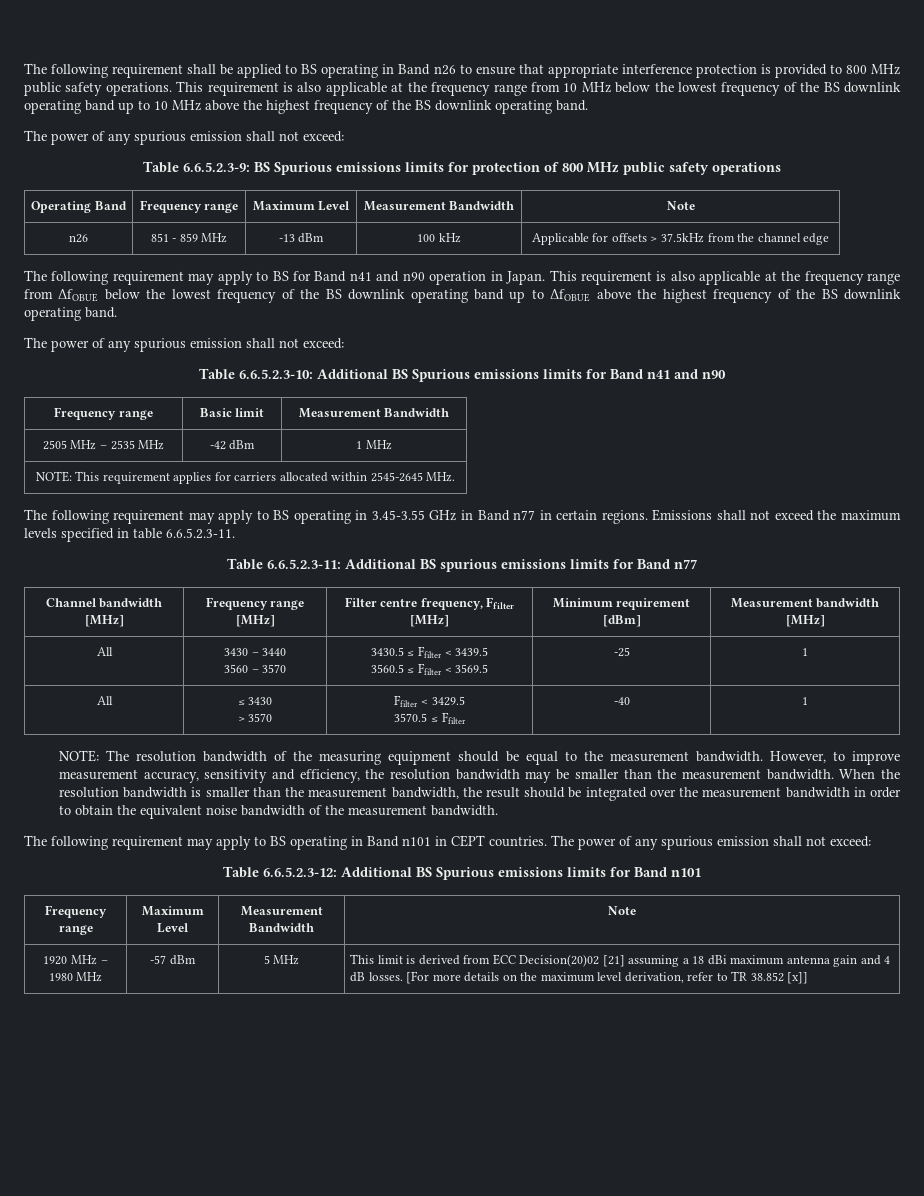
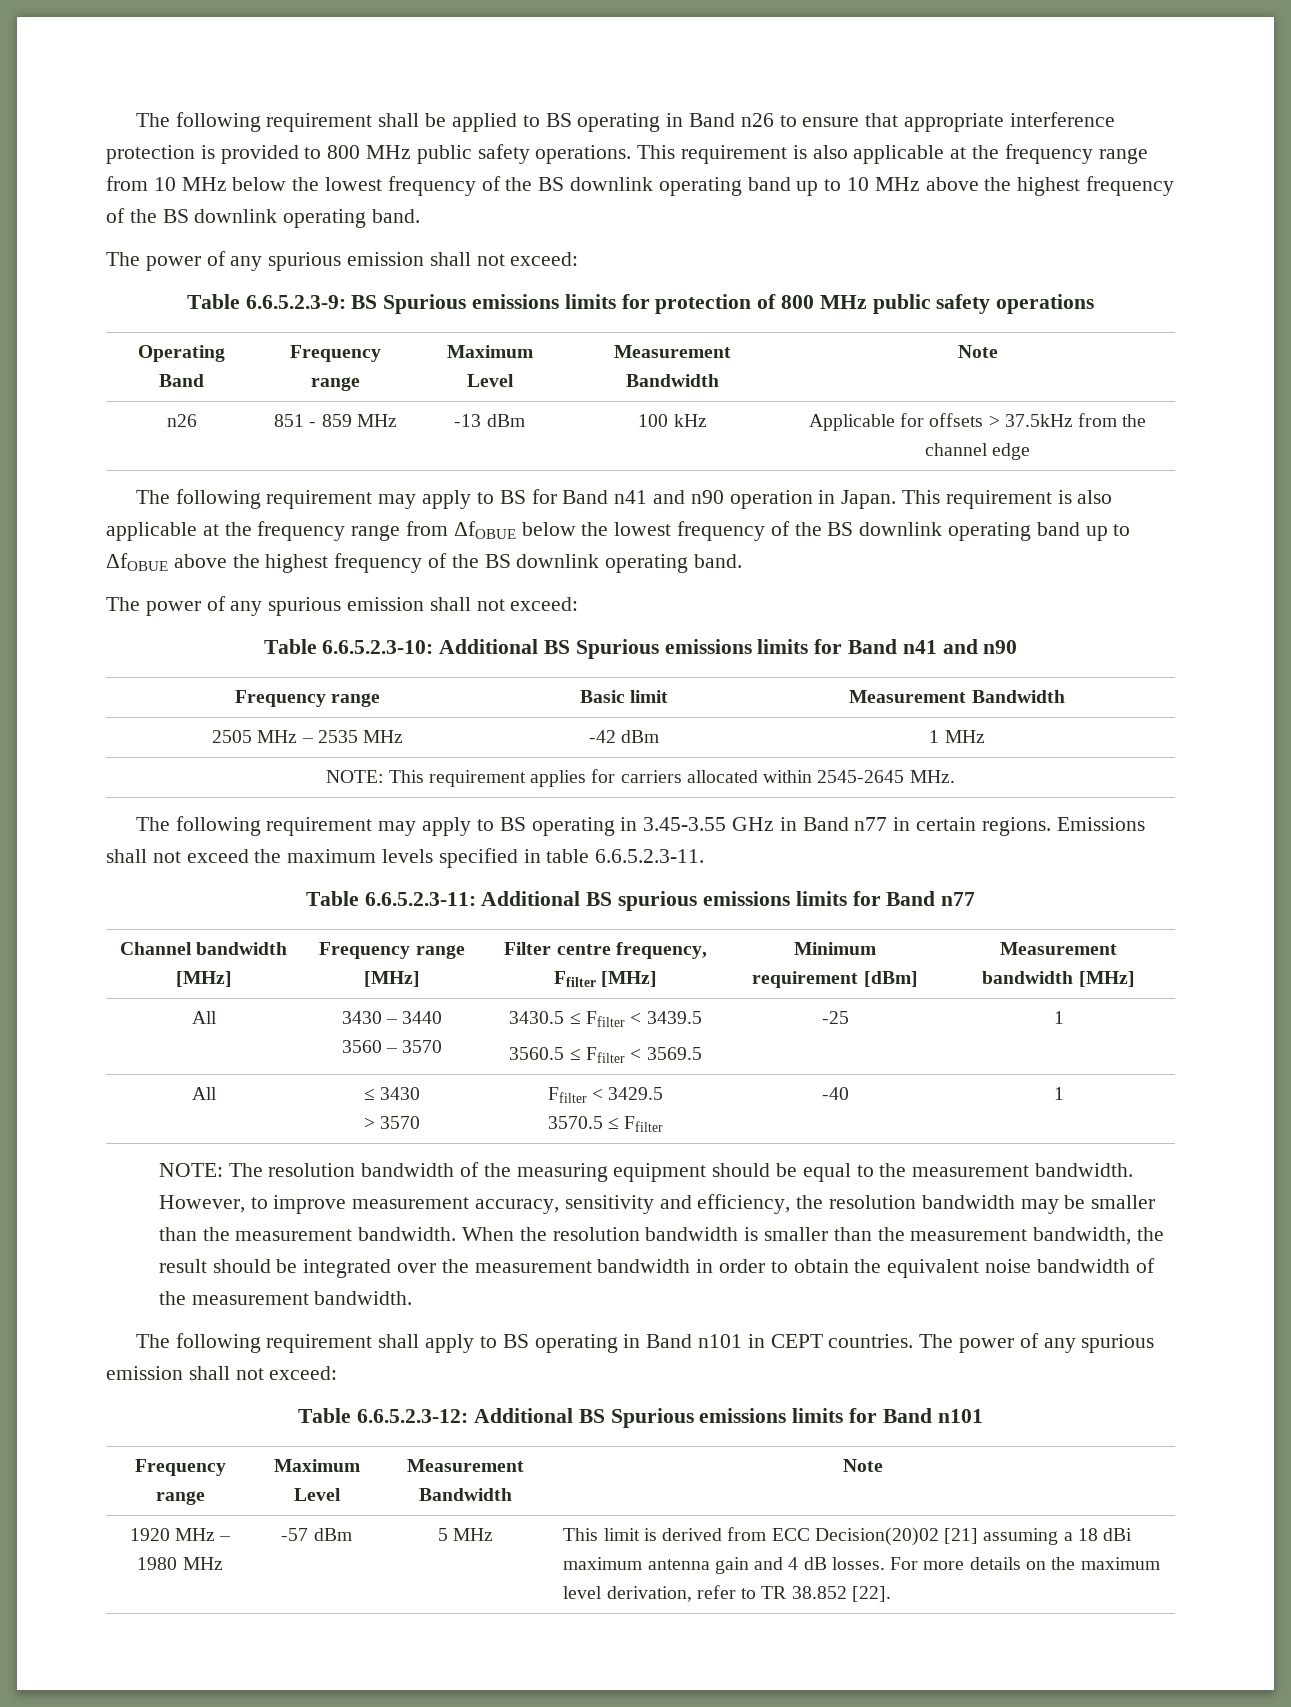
- The following requirement may apply to BS operating in Band n101 in CEPT countries.
+ The following requirement shall apply to BS operating in Band n101 in CEPT countries.
- [For more details on the maximum level derivation, refer to TR 38.852 [x]]
+ For more details on the maximum level derivation, refer to TR 38.852 [22].

